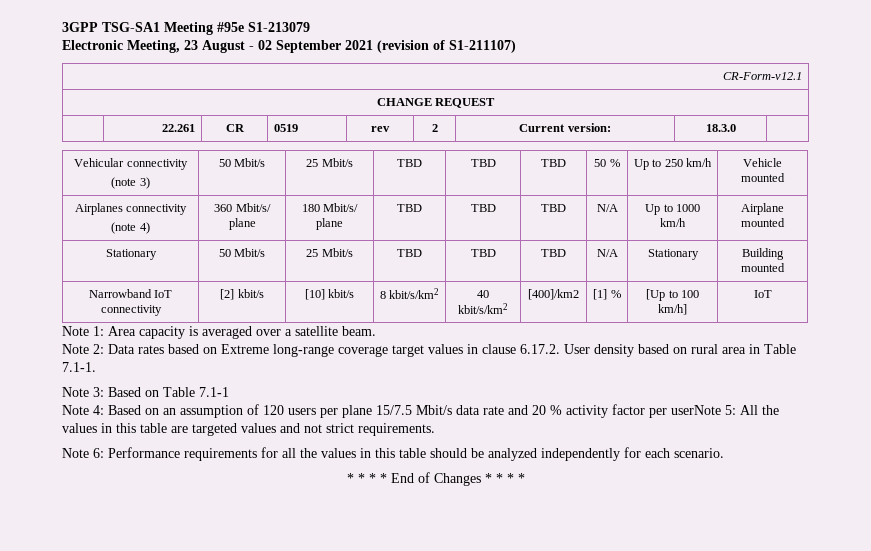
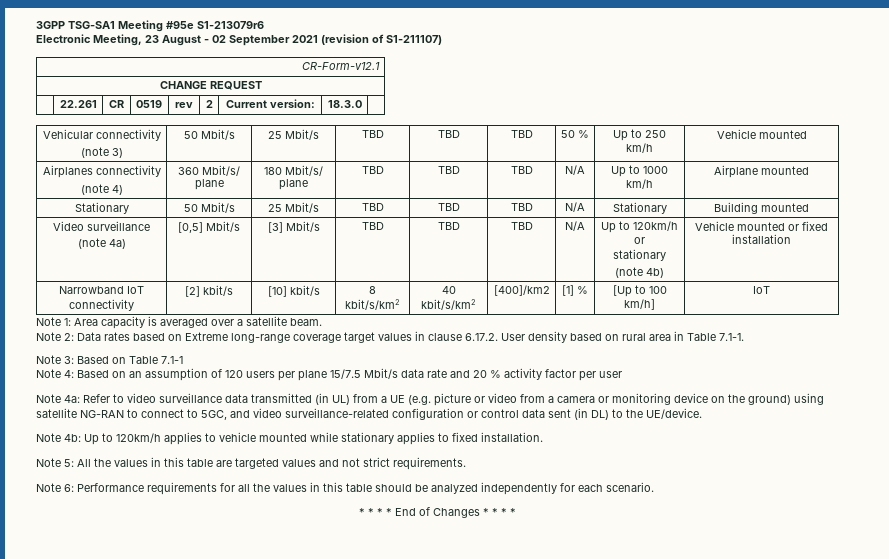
- 3GPP TSG-SA1 Meeting #95e S1-213079
+ 3GPP TSG-SA1 Meeting #95e S1-213079r6
+ Video surveillance
+ (note 4a) | [0,5] Mbit/s | [3] Mbit/s | TBD | TBD | TBD | N/A | Up to 120km/h or
+ stationary
+ (note 4b) | Vehicle mounted or fixed installation
- Note 4: Based on an assumption of 120 users per plane 15/7.5 Mbit/s data rate and 20 % activity factor per userNote 5: All the values in this table are targeted values and not strict requirements.
+ Note 4: Based on an assumption of 120 users per plane 15/7.5 Mbit/s data rate and 20 % activity factor per user
+ Note 4a: Refer to video surveillance data transmitted (in UL) from a UE (e.g. picture or video from a camera or monitoring device on the ground) using satellite NG-RAN to connect to 5GC, and video surveillance-related configuration or control data sent (in DL) to the UE/device.
+ Note 4b: Up to 120km/h applies to vehicle mounted while stationary applies to fixed installation.
+ Note 5: All the values in this table are targeted values and not strict requirements.

